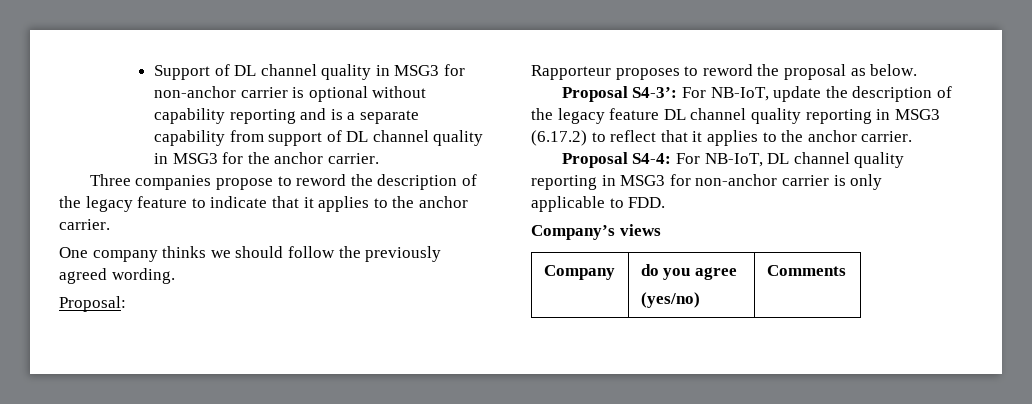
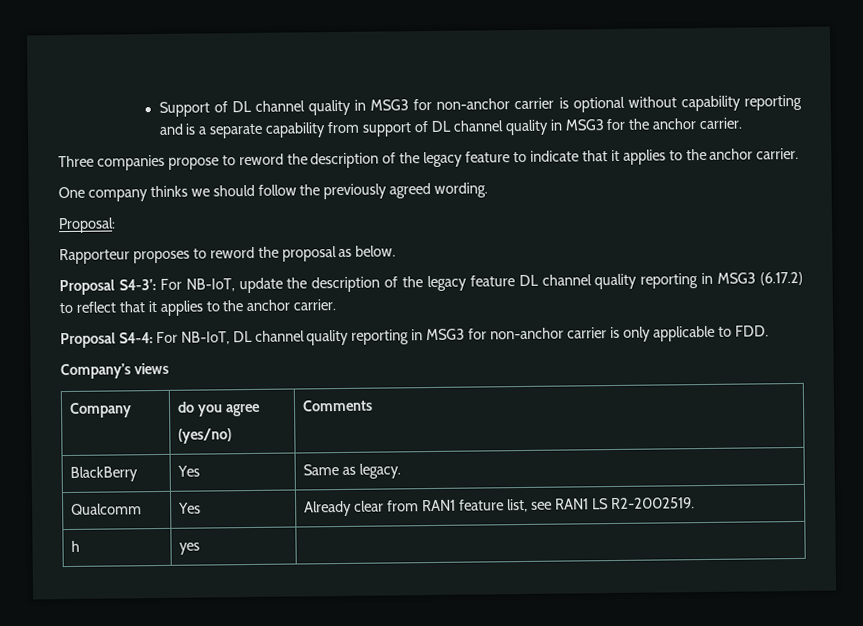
+ BlackBerry | Yes | Same as legacy.
+ Qualcomm | Yes | Already clear from RAN1 feature list, see RAN1 LS R2-2002519.
+ h | yes |

